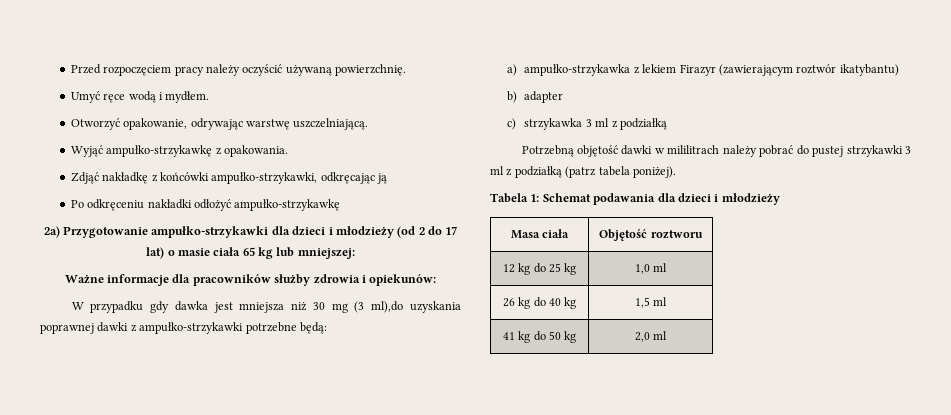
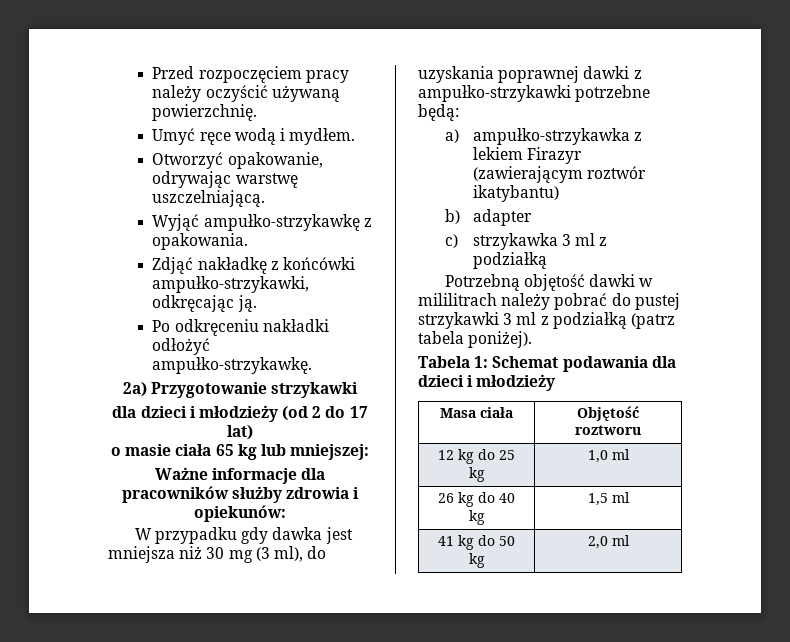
- Zdjąć nakładkę z końcówki ampułko-strzykawki, odkręcając ją
+ Zdjąć nakładkę z końcówki ampułko-strzykawki, odkręcając ją.
- Po odkręceniu nakładki odłożyć ampułko-strzykawkę
+ Po odkręceniu nakładki odłożyć ampułko-strzykawkę.
- 2a) Przygotowanie ampułko-strzykawki dla dzieci i młodzieży (od 2 do 17 lat) o masie ciała 65 kg lub mniejszej:
+ 2a) Przygotowanie strzykawki
+ dla dzieci i młodzieży (od 2 do 17 lat)
+ o masie ciała 65 kg lub mniejszej:
- W przypadku gdy dawka jest mniejsza niż 30 mg (3 ml),do uzyskania poprawnej dawki z ampułko-strzykawki potrzebne będą:
+ W przypadku gdy dawka jest mniejsza niż 30 mg (3 ml), do uzyskania poprawnej dawki z ampułko-strzykawki potrzebne będą:

